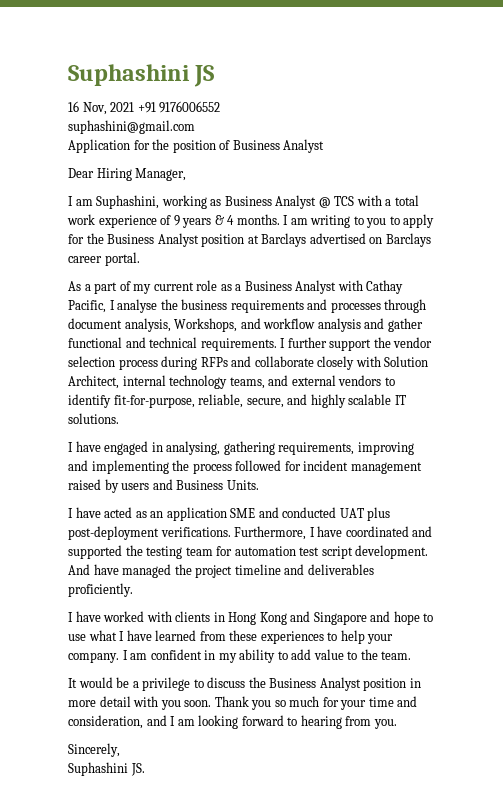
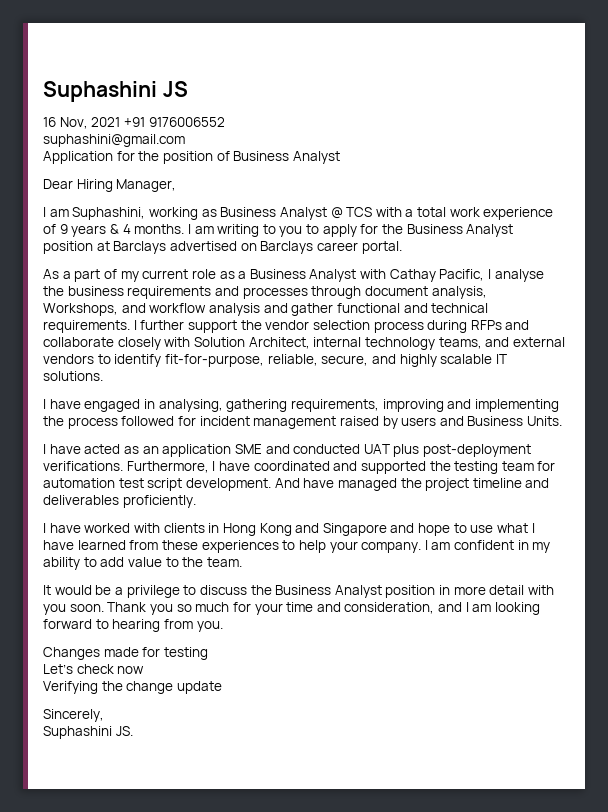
+ Changes made for testing
+ Let’s check now
+ Verifying the change update

